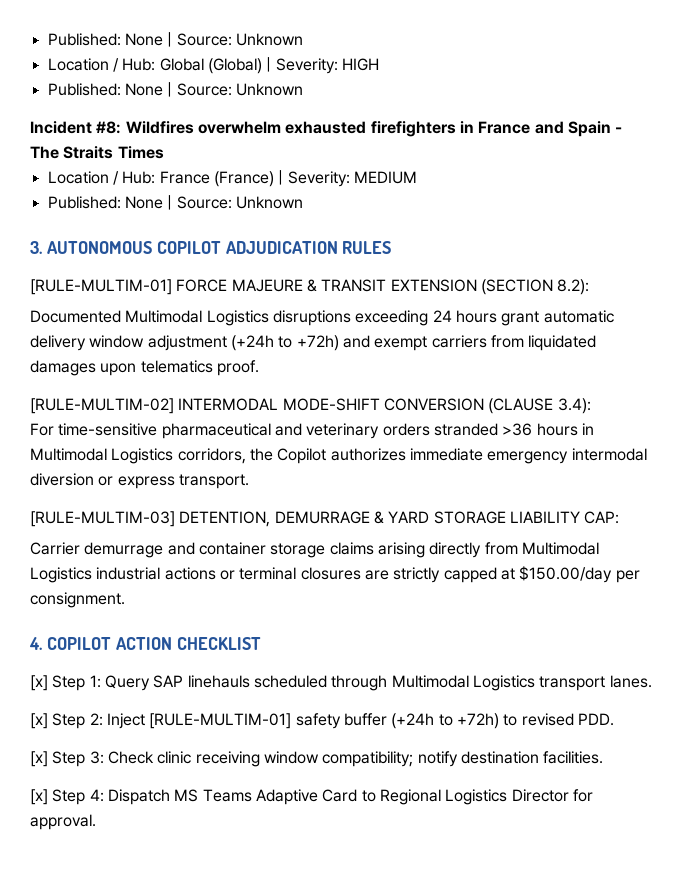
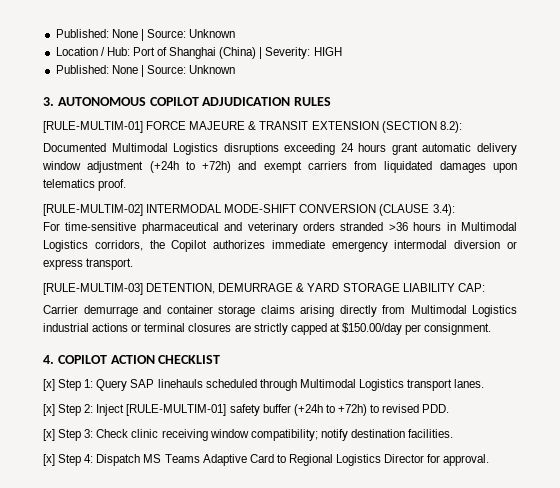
- Location / Hub: Global (Global) | Severity: HIGH
+ Location / Hub: Port of Shanghai (China) | Severity: HIGH
- Incident #8: Wildfires overwhelm exhausted firefighters in France and Spain - The Straits Times
- Location / Hub: France (France) | Severity: MEDIUM
- Published: None | Source: Unknown

